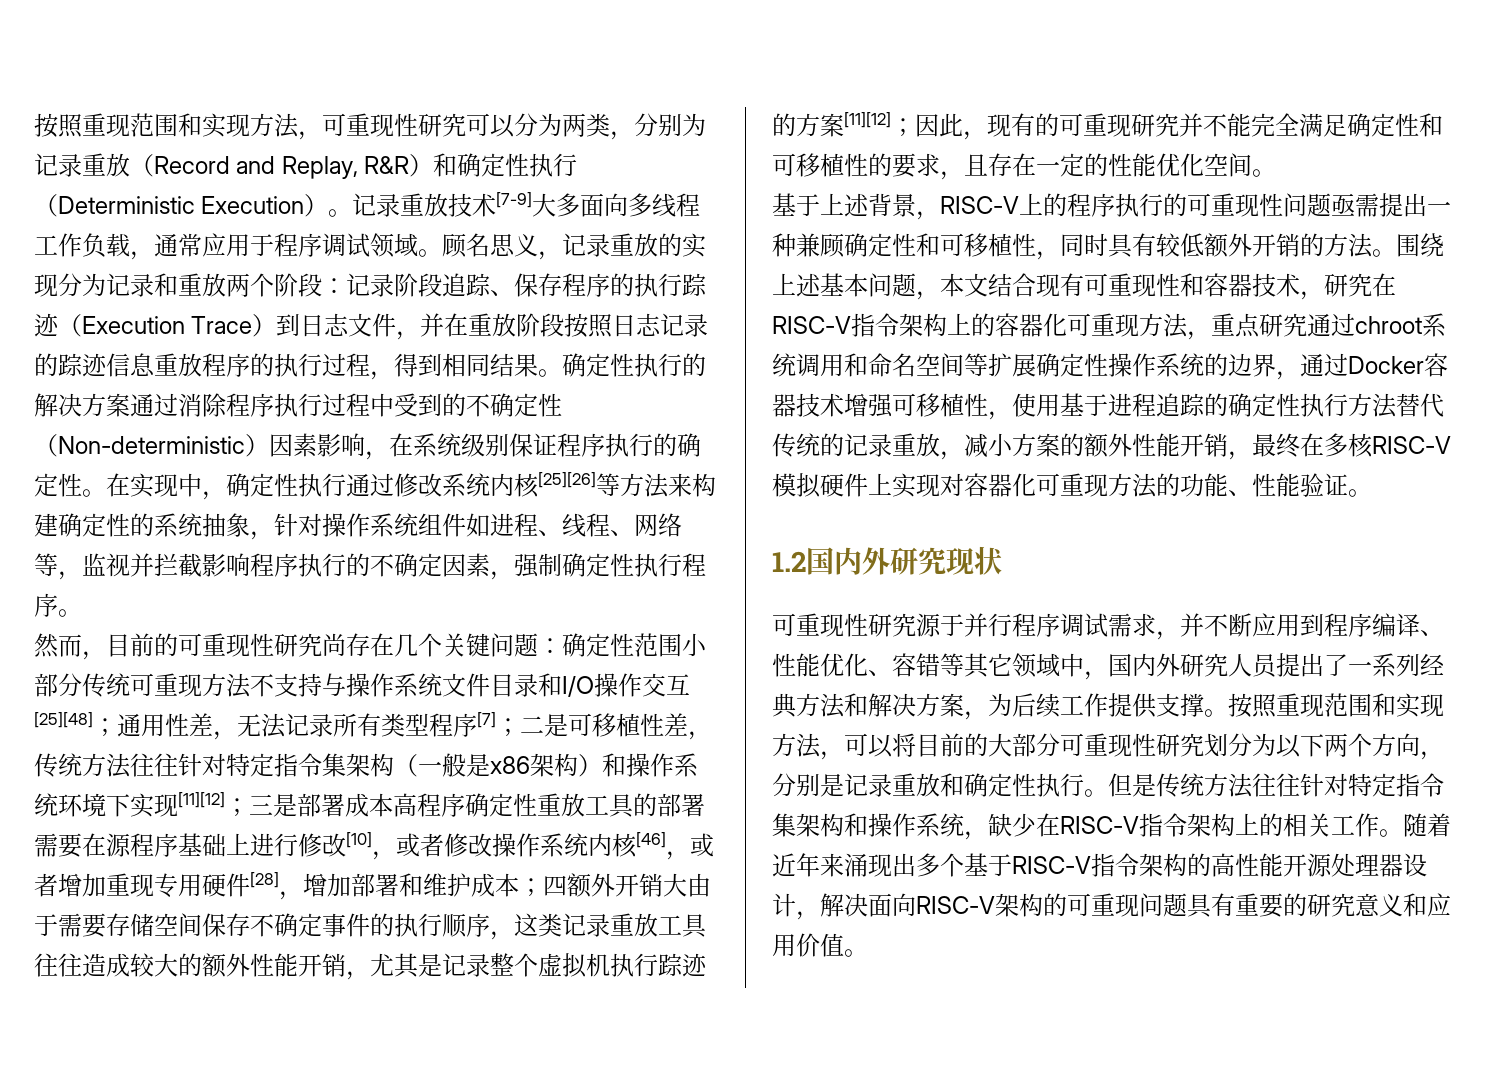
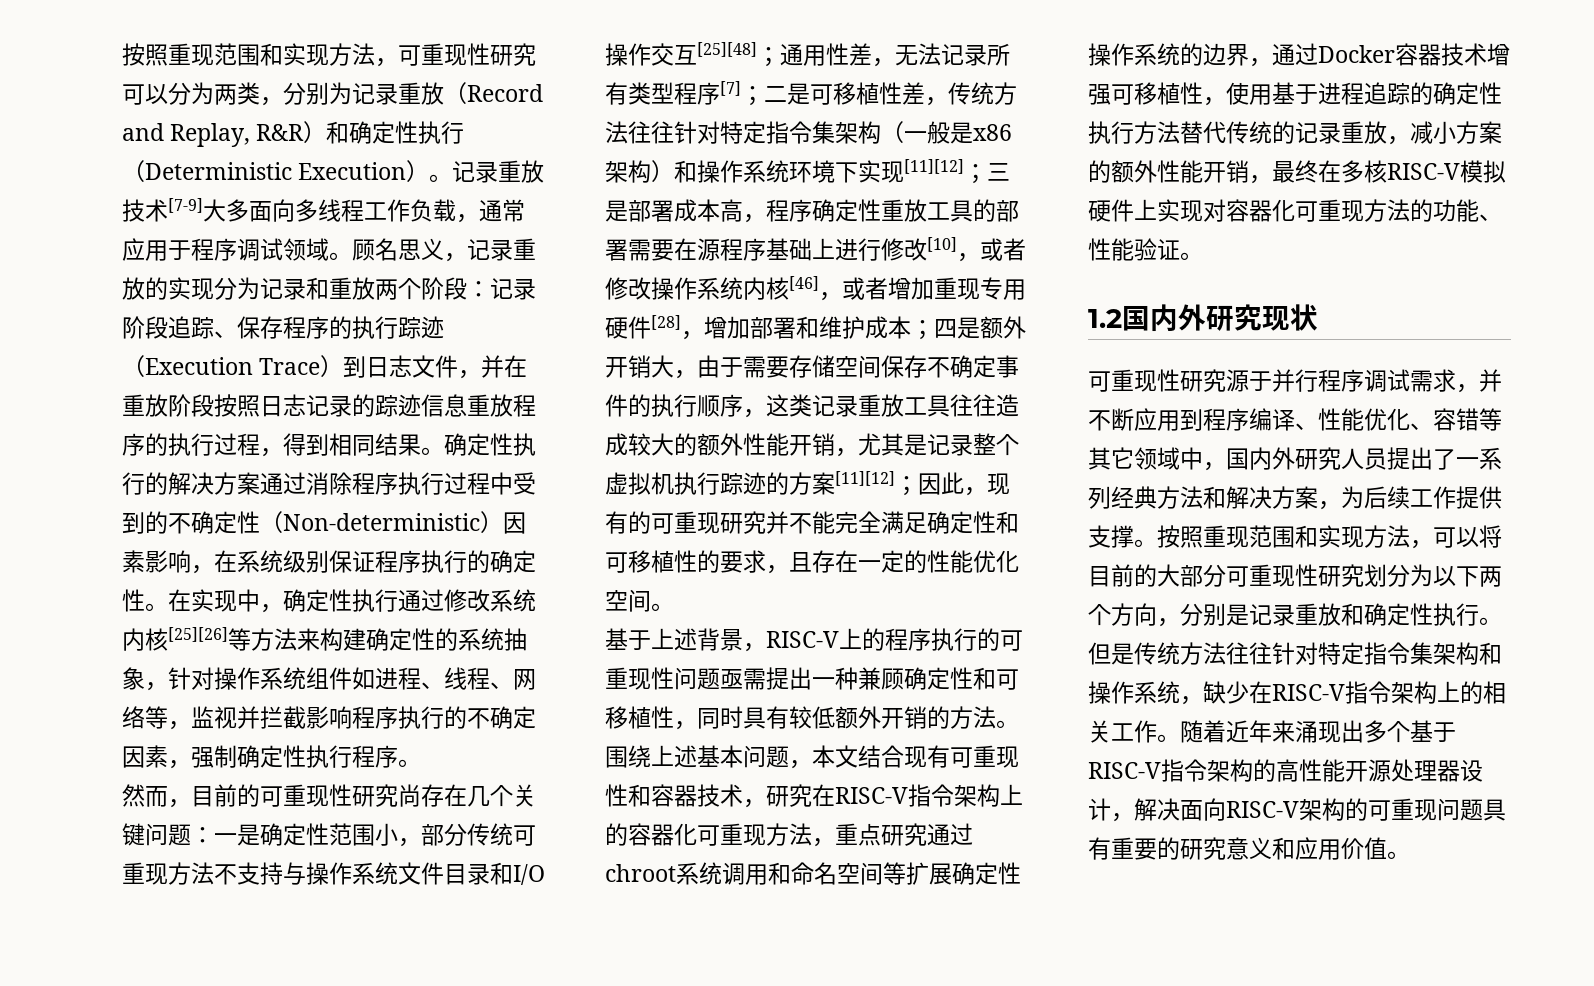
- 确定性范围小部分传统可重现方法不支持与操作系统文件目录和I/O操作交互[25][48]；
+ 一是确定性范围小，部分传统可重现方法不支持与操作系统文件目录和I/O操作交互[25][48]；
- 三是部署成本高程序确定性重放工具的部署需要在源程序基础上进行修改[10]，或者修改操作系统内核[46]，或者增加重现专用硬件[28]，增加部署和维护成本；
+ 三是部署成本高，程序确定性重放工具的部署需要在源程序基础上进行修改[10]，或者修改操作系统内核[46]，或者增加重现专用硬件[28]，增加部署和维护成本；
- 四额外开销大由于需要存储空间保存不确定事件的执行顺序，这类记录重放工具往往造成较大的额外性能开销，尤其是记录整个虚拟机执行踪迹的方案[11][12]；
+ 四是额外开销大，由于需要存储空间保存不确定事件的执行顺序，这类记录重放工具往往造成较大的额外性能开销，尤其是记录整个虚拟机执行踪迹的方案[11][12]；

